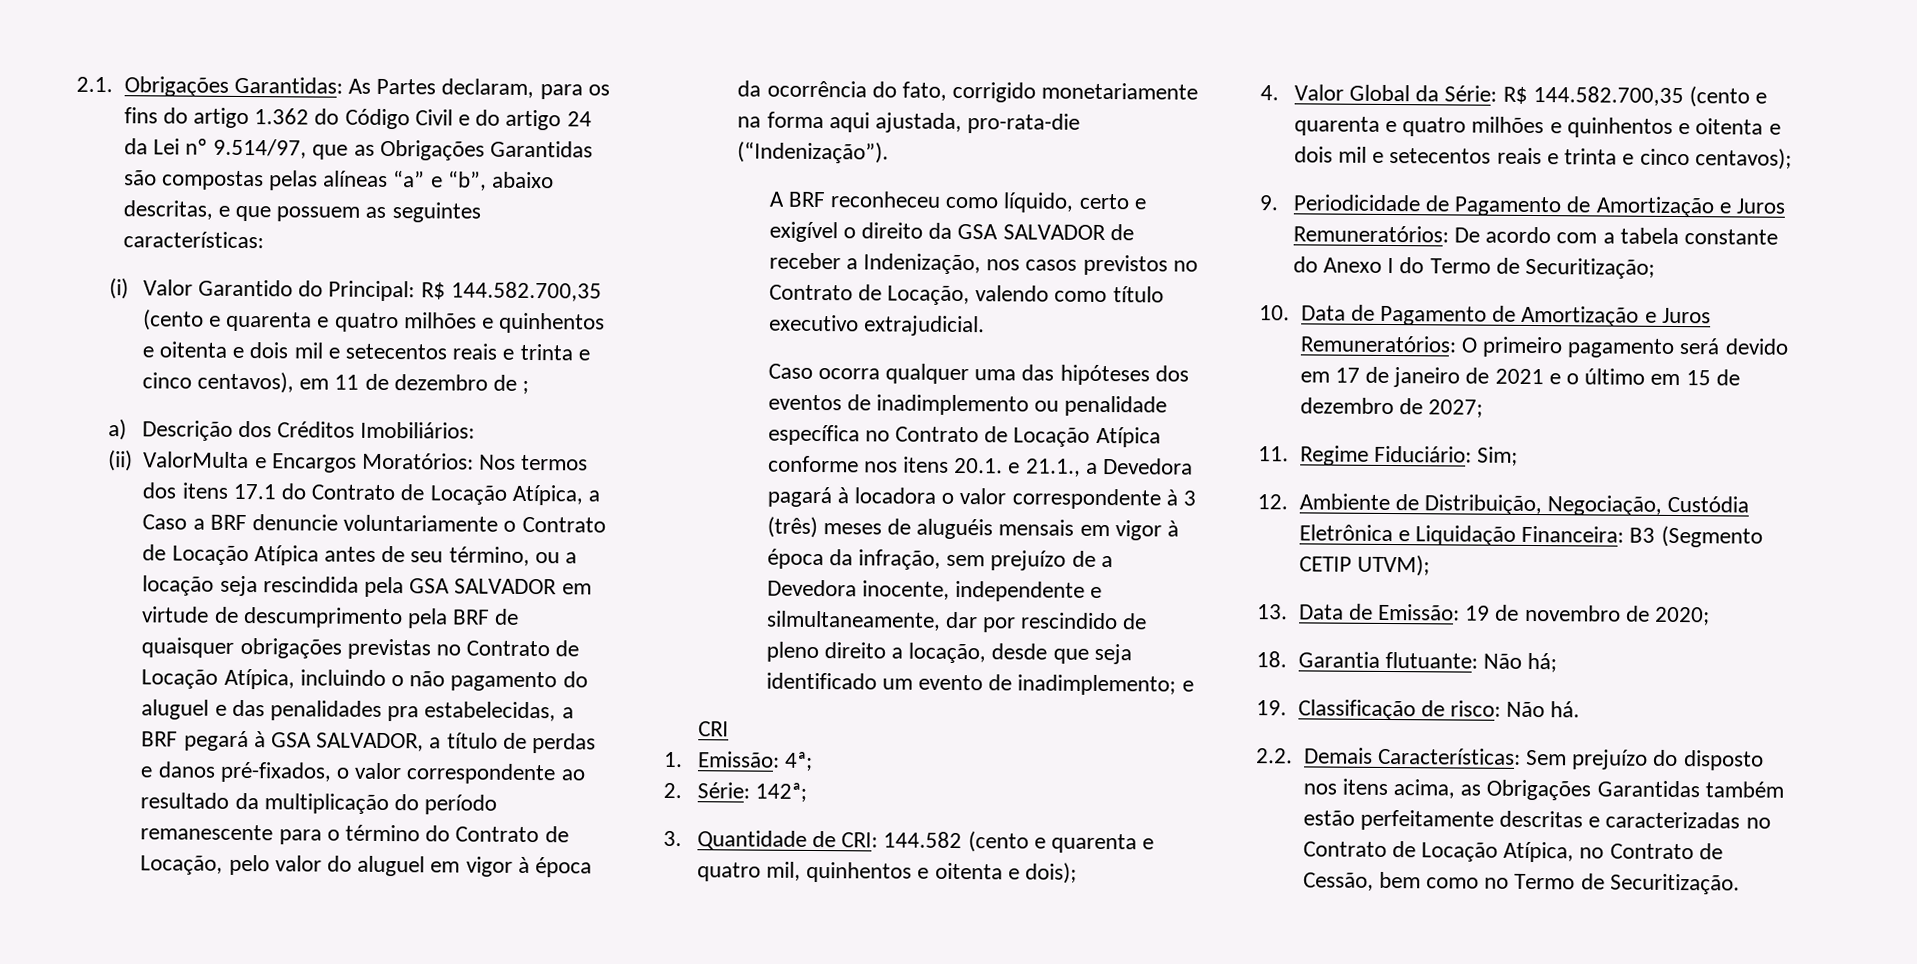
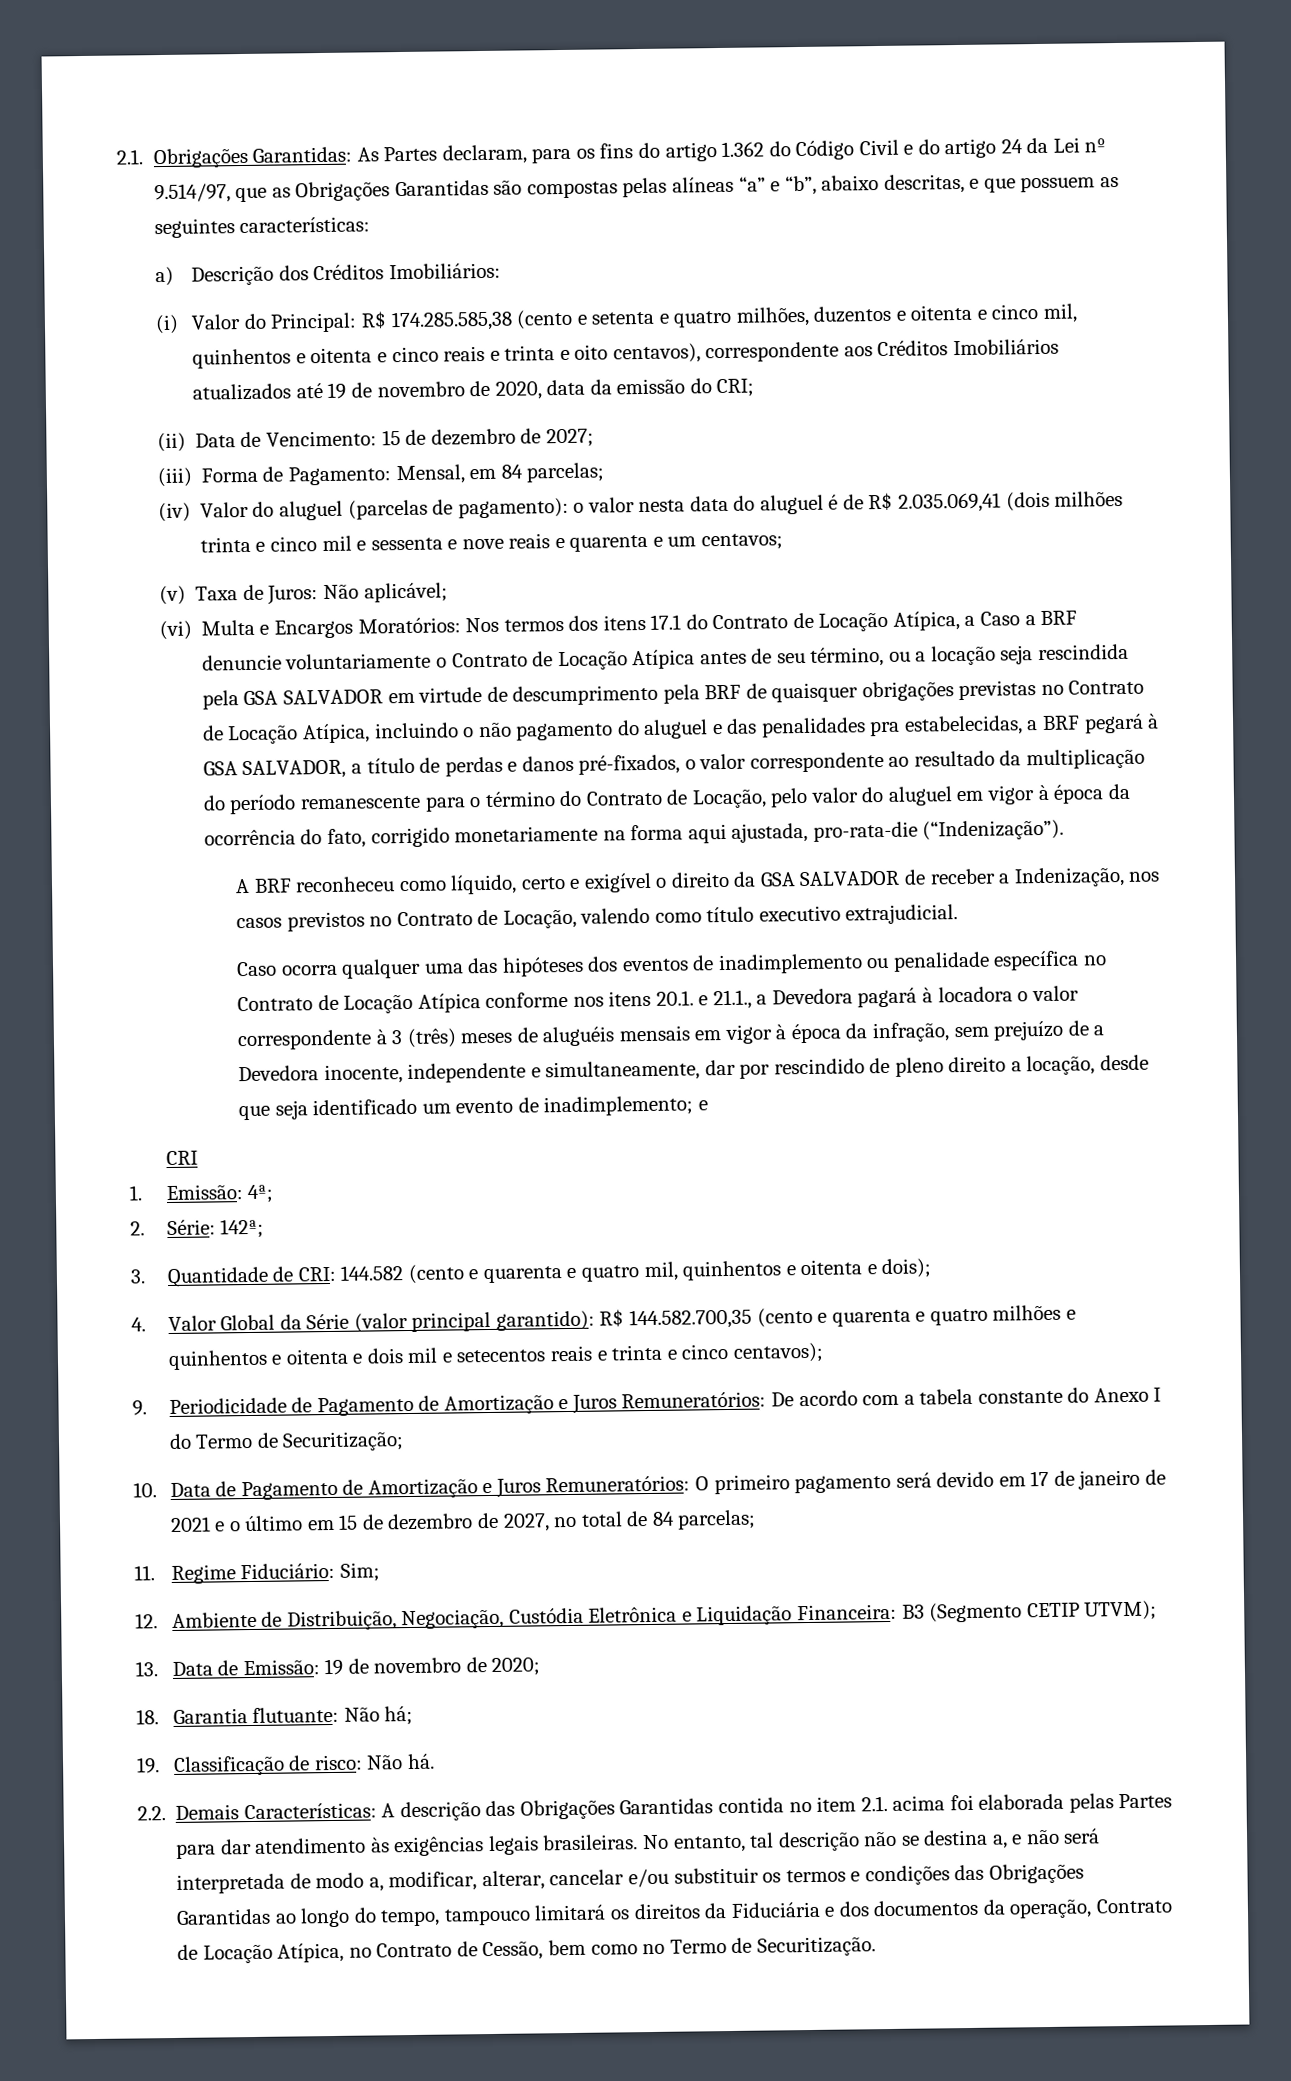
- (i) Valor Garantido do Principal: R$ 144.582.700,35 (cento e quarenta e quatro milhões e quinhentos e oitenta e dois mil e setecentos reais e trinta e cinco centavos), em 11 de dezembro de ;
  a) Descrição dos Créditos Imobiliários:
- (ii) ValorMulta e Encargos Moratórios:
+ (i) Valor do Principal: R$ 174.285.585,38 (cento e setenta e quatro milhões, duzentos e oitenta e cinco mil, quinhentos e oitenta e cinco reais e trinta e oito centavos), correspondente aos Créditos Imobiliários atualizados até 19 de novembro de 2020, data da emissão do CRI;
+ (ii) Data de Vencimento: 15 de dezembro de 2027;
+ (iii) Forma de Pagamento: Mensal, em 84 parcelas;
+ (iv) Valor do aluguel (parcelas de pagamento): o valor nesta data do aluguel é de R$ 2.035.069,41 (dois milhões trinta e cinco mil e sessenta e nove reais e quarenta e um centavos;
+ (v) Taxa de Juros: Não aplicável;
+ (vi) Multa e Encargos Moratórios:
- Caso ocorra qualquer uma das hipóteses dos eventos de inadimplemento ou penalidade específica no Contrato de Locação Atípica conforme nos itens 20.1. e 21.1., a Devedora pagará à locadora o valor correspondente à 3 (três) meses de aluguéis mensais em vigor à época da infração, sem prejuízo de a Devedora inocente, independente e silmultaneamente, dar por rescindido de pleno direito a locação, desde que seja identificado um evento de inadimplemento;
+ Caso ocorra qualquer uma das hipóteses dos eventos de inadimplemento ou penalidade específica no Contrato de Locação Atípica conforme nos itens 20.1. e 21.1., a Devedora pagará à locadora o valor correspondente à 3 (três) meses de aluguéis mensais em vigor à época da infração, sem prejuízo de a Devedora inocente, independente e simultaneamente, dar por rescindido de pleno direito a locação, desde que seja identificado um evento de inadimplemento;
- 4. Valor Global da Série: R$ 144.582.700,35 (cento e quarenta e quatro milhões e quinhentos e oitenta e dois mil e setecentos reais e trinta e cinco centavos);
+ 4. Valor Global da Série (valor principal garantido): R$ 144.582.700,35 (cento e quarenta e quatro milhões e quinhentos e oitenta e dois mil e setecentos reais e trinta e cinco centavos);
- 10. Data de Pagamento de Amortização e Juros Remuneratórios: O primeiro pagamento será devido em 17 de janeiro de 2021 e o último em 15 de dezembro de 2027;
+ 10. Data de Pagamento de Amortização e Juros Remuneratórios: O primeiro pagamento será devido em 17 de janeiro de 2021 e o último em 15 de dezembro de 2027, no total de 84 parcelas;
- 2.2. Demais Características: Sem prejuízo do disposto nos itens acima, as Obrigações Garantidas também estão perfeitamente descritas e caracterizadas no Contrato de Locação Atípica, no Contrato de Cessão, bem como no Termo de Securitização.
+ 2.2. Demais Características: A descrição das Obrigações Garantidas contida no item 2.1. acima foi elaborada pelas Partes para dar atendimento às exigências legais brasileiras. No entanto, tal descrição não se destina a, e não será interpretada de modo a, modificar, alterar, cancelar e/ou substituir os termos e condições das Obrigações Garantidas ao longo do tempo, tampouco limitará os direitos da Fiduciária e dos documentos da operação, Contrato de Locação Atípica, no Contrato de Cessão, bem como no Termo de Securitização.

